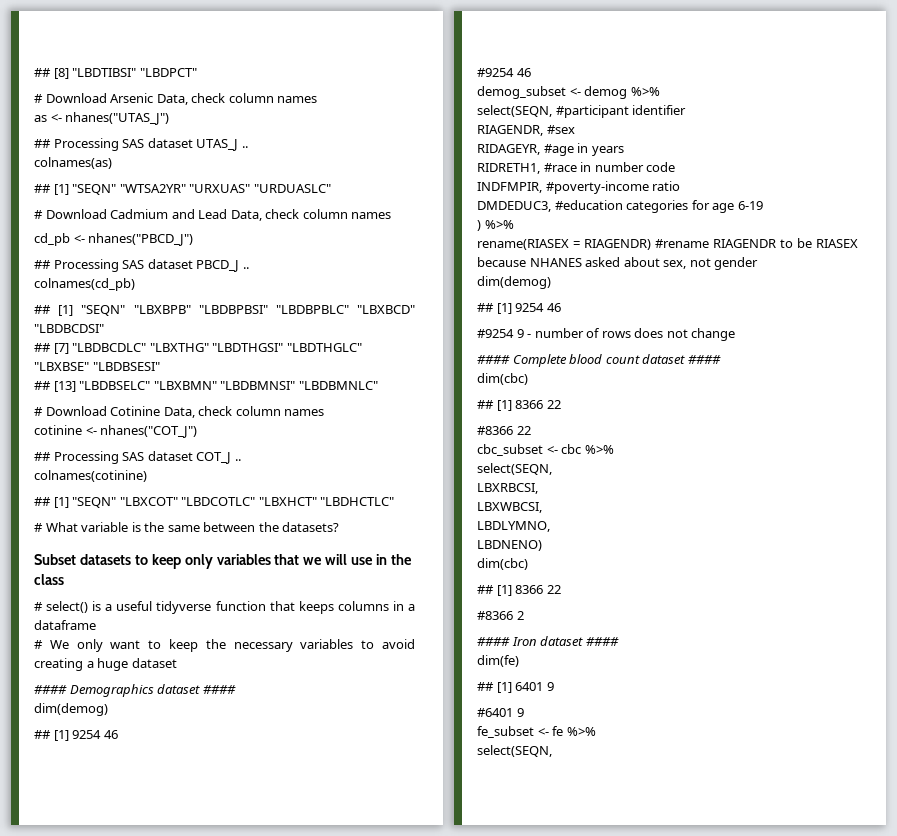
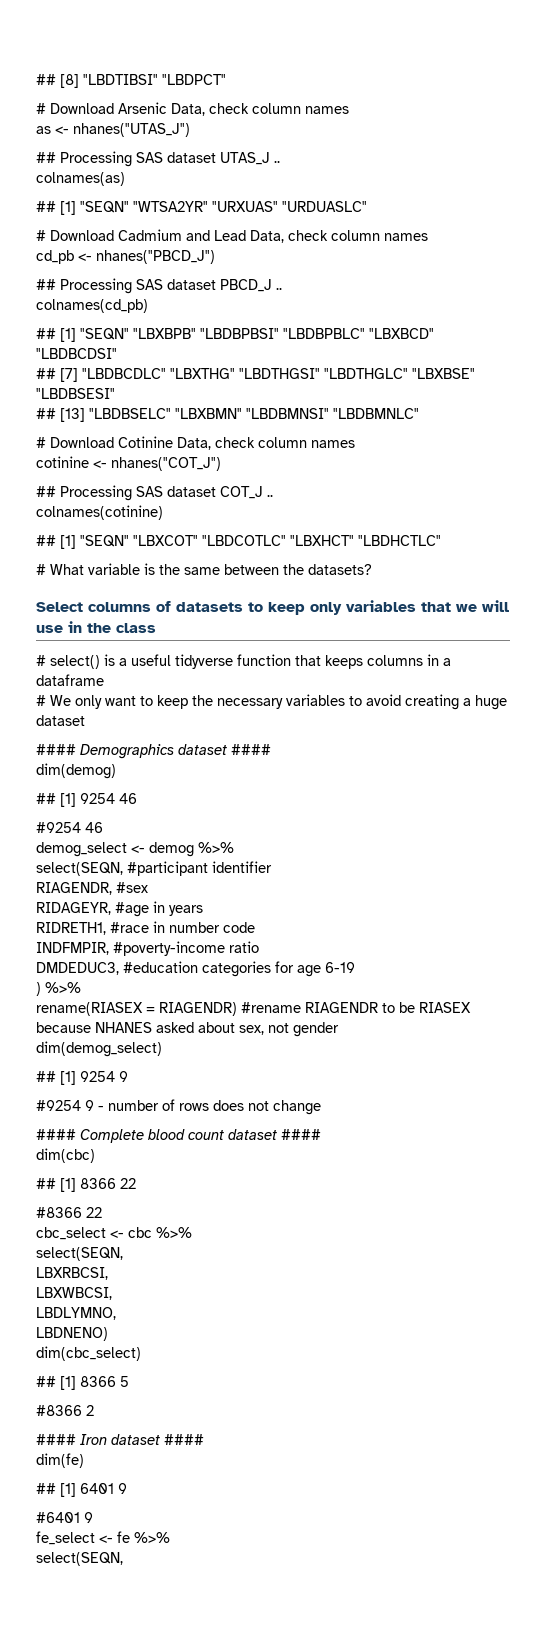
- Subset datasets to keep only variables that we will use in the class
+ Select columns of datasets to keep only variables that we will use in the class
- demog_subset <- demog %>%
+ demog_select <- demog %>%
  rename(RIASEX = RIAGENDR) #rename RIAGENDR to be RIASEX because NHANES asked about sex, not gender
- dim(demog)
- ## [1] 9254 46
+ dim(demog_select)
+ ## [1] 9254 9
- cbc_subset <- cbc %>%
+ cbc_select <- cbc %>%
  LBDNENO)
- dim(cbc)
- ## [1] 8366 22
+ dim(cbc_select)
+ ## [1] 8366 5
- fe_subset <- fe %>%
+ fe_select <- fe %>%

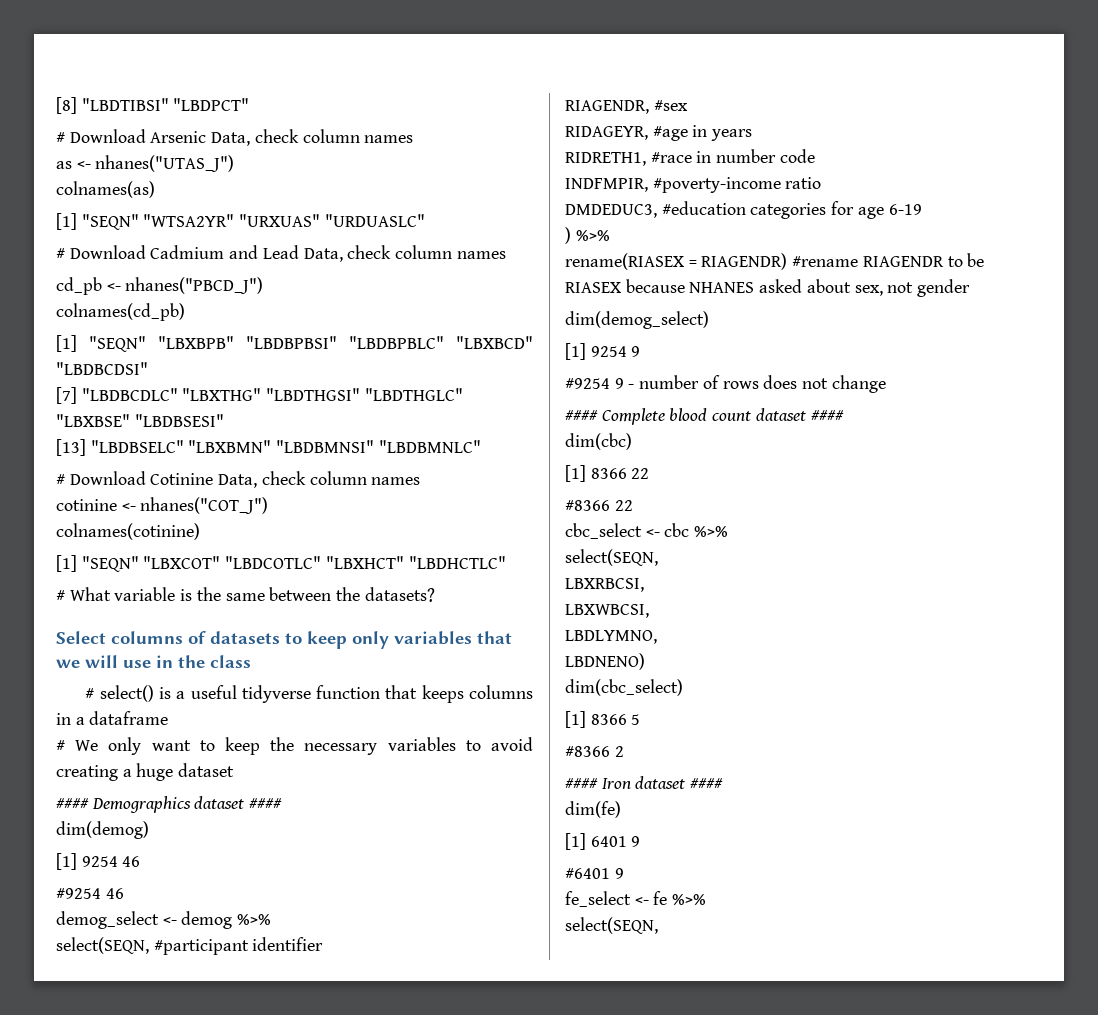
- ## [8] "LBDTIBSI" "LBDPCT"
+ [8] "LBDTIBSI" "LBDPCT"
- ## Processing SAS dataset UTAS_J ..
- ## [1] "SEQN" "WTSA2YR" "URXUAS" "URDUASLC"
+ [1] "SEQN" "WTSA2YR" "URXUAS" "URDUASLC"
- ## Processing SAS dataset PBCD_J ..
- ## [1] "SEQN" "LBXBPB" "LBDBPBSI" "LBDBPBLC" "LBXBCD" "LBDBCDSI"
+ [1] "SEQN" "LBXBPB" "LBDBPBSI" "LBDBPBLC" "LBXBCD" "LBDBCDSI"
- ## [7] "LBDBCDLC" "LBXTHG" "LBDTHGSI" "LBDTHGLC" "LBXBSE" "LBDBSESI"
+ [7] "LBDBCDLC" "LBXTHG" "LBDTHGSI" "LBDTHGLC" "LBXBSE" "LBDBSESI"
- ## [13] "LBDBSELC" "LBXBMN" "LBDBMNSI" "LBDBMNLC"
+ [13] "LBDBSELC" "LBXBMN" "LBDBMNSI" "LBDBMNLC"
- ## Processing SAS dataset COT_J ..
- ## [1] "SEQN" "LBXCOT" "LBDCOTLC" "LBXHCT" "LBDHCTLC"
+ [1] "SEQN" "LBXCOT" "LBDCOTLC" "LBXHCT" "LBDHCTLC"
- ## [1] 9254 46
+ [1] 9254 46
- ## [1] 9254 9
+ [1] 9254 9
- ## [1] 8366 22
+ [1] 8366 22
- ## [1] 8366 5
+ [1] 8366 5
- ## [1] 6401 9
+ [1] 6401 9

